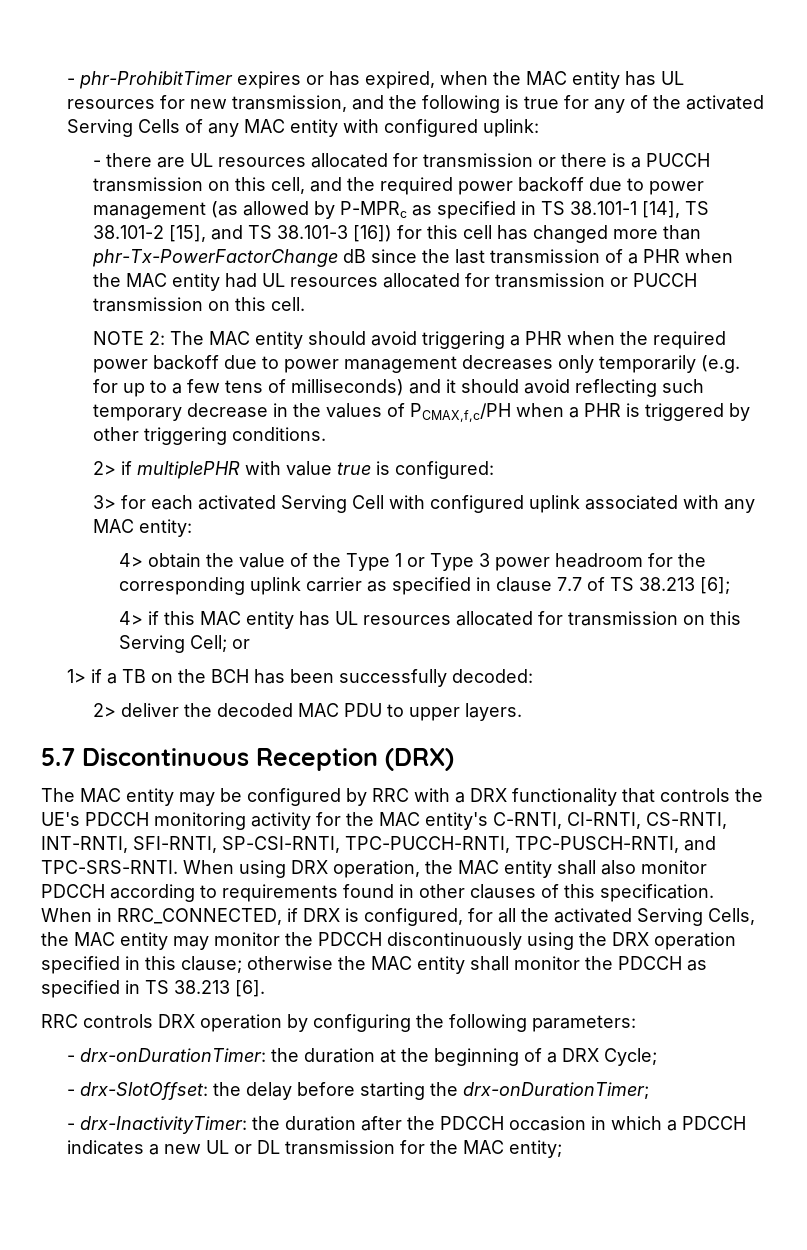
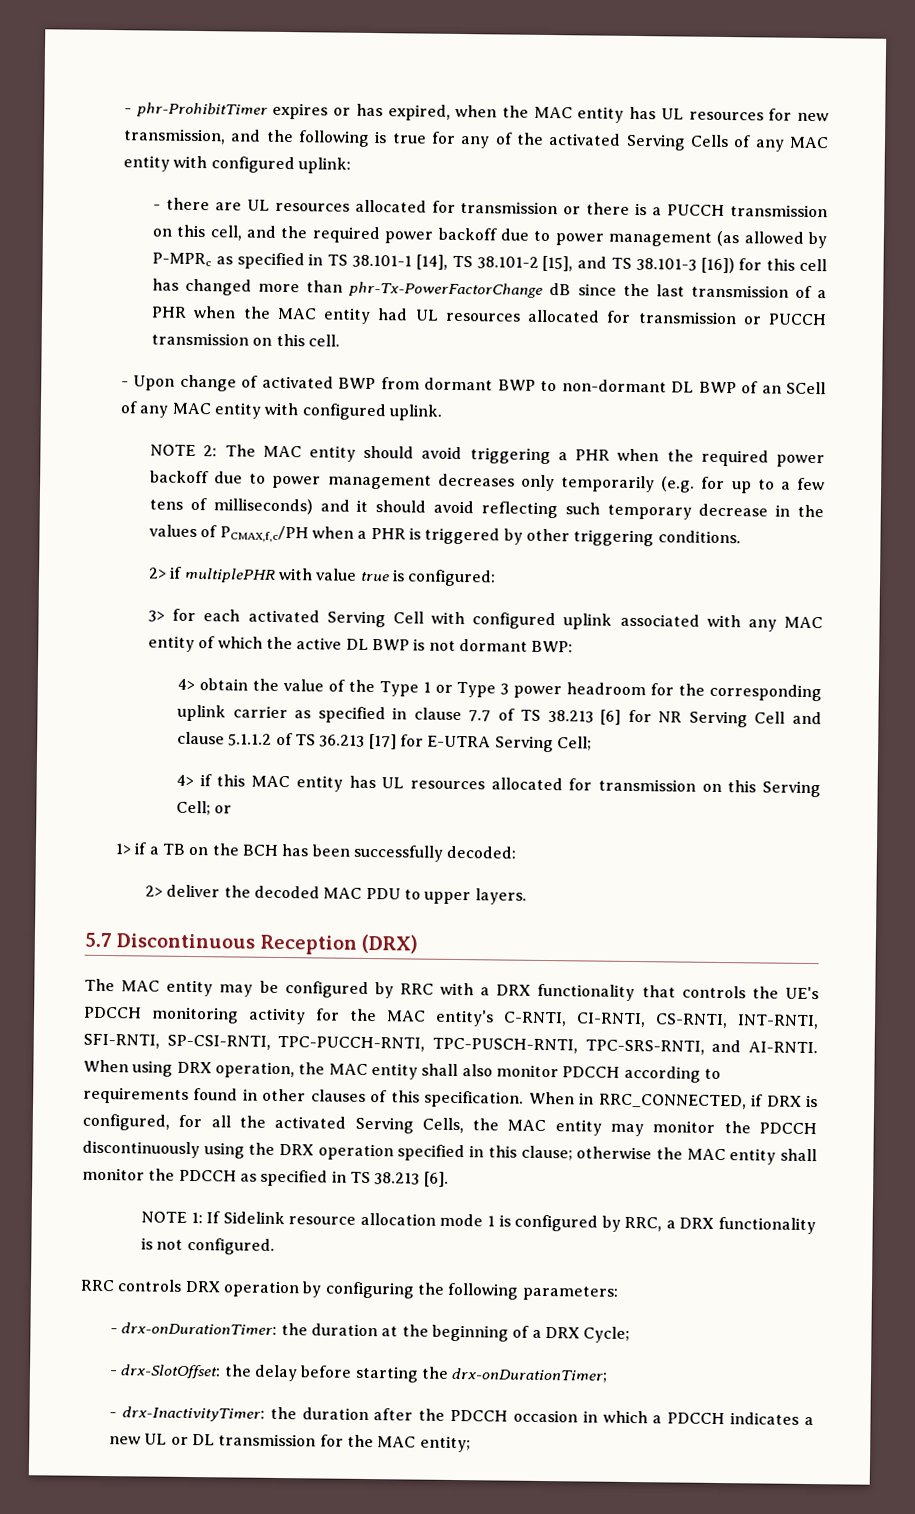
+ - Upon change of activated BWP from dormant BWP to non-dormant DL BWP of an SCell of any MAC entity with configured uplink.
- 3> for each activated Serving Cell with configured uplink associated with any MAC entity:
+ 3> for each activated Serving Cell with configured uplink associated with any MAC entity of which the active DL BWP is not dormant BWP:
- 4> obtain the value of the Type 1 or Type 3 power headroom for the corresponding uplink carrier as specified in clause 7.7 of TS 38.213 [6];
+ 4> obtain the value of the Type 1 or Type 3 power headroom for the corresponding uplink carrier as specified in clause 7.7 of TS 38.213 [6] for NR Serving Cell and clause 5.1.1.2 of TS 36.213 [17] for E-UTRA Serving Cell;
- The MAC entity may be configured by RRC with a DRX functionality that controls the UE's PDCCH monitoring activity for the MAC entity's C-RNTI, CI-RNTI, CS-RNTI, INT-RNTI, SFI-RNTI, SP-CSI-RNTI, TPC-PUCCH-RNTI, TPC-PUSCH-RNTI, and TPC-SRS-RNTI.
+ The MAC entity may be configured by RRC with a DRX functionality that controls the UE's PDCCH monitoring activity for the MAC entity's C-RNTI, CI-RNTI, CS-RNTI, INT-RNTI, SFI-RNTI, SP-CSI-RNTI, TPC-PUCCH-RNTI, TPC-PUSCH-RNTI, TPC-SRS-RNTI, and AI-RNTI.
+ NOTE 1: If Sidelink resource allocation mode 1 is configured by RRC, a DRX functionality is not configured.

